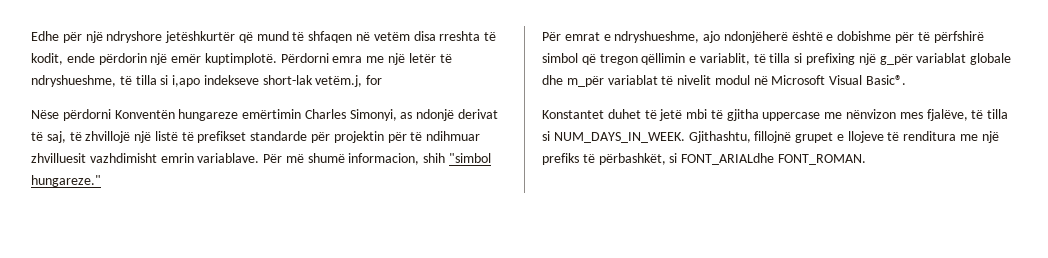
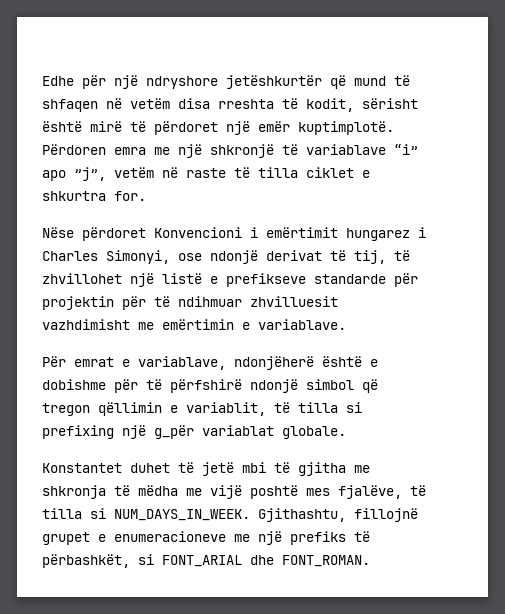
- Edhe për një ndryshore jetëshkurtër që mund të shfaqen në vetëm disa rreshta të kodit, ende përdorin një emër kuptimplotë.
+ Edhe për një ndryshore jetëshkurtër që mund të shfaqen në vetëm disa rreshta të kodit, sërisht është mirë të përdoret një emër kuptimplotë.
- Përdorni emra me një letër të ndryshueshme, të tilla si i,apo indekseve short-lak vetëm.j, for
- Nëse përdorni Konventën hungareze emërtimin Charles Simonyi, as ndonjë derivat të saj, të zhvillojë një listë të prefikset standarde për projektin për të ndihmuar zhvilluesit vazhdimisht emrin variablave. Për më shumë informacion, shih "simbol hungareze."
+ Përdoren emra me një shkronjë të variablave “i” apo ”j”, vetëm në raste të tilla ciklet e shkurtra for.
+ Nëse përdoret Konvencioni i emërtimit hungarez i Charles Simonyi, ose ndonjë derivat të tij, të zhvillohet një listë e prefikseve standarde për projektin për të ndihmuar zhvilluesit vazhdimisht me emërtimin e variablave.
- Për emrat e ndryshueshme, ajo ndonjëherë është e dobishme për të përfshirë simbol që tregon qëllimin e variablit, të tilla si prefixing një g_për variablat globale dhe m_për variablat të nivelit modul në Microsoft Visual Basic®.
+ Për emrat e variablave, ndonjëherë është e dobishme për të përfshirë ndonjë simbol që tregon qëllimin e variablit, të tilla si prefixing një g_për variablat globale.
- Konstantet duhet të jetë mbi të gjitha uppercase me nënvizon mes fjalëve, të tilla si NUM_DAYS_IN_WEEK.
+ Konstantet duhet të jetë mbi të gjitha me shkronja të mëdha me vijë poshtë mes fjalëve, të tilla si NUM_DAYS_IN_WEEK.
- Gjithashtu, fillojnë grupet e llojeve të renditura me një prefiks të përbashkët, si FONT_ARIALdhe FONT_ROMAN.
+ Gjithashtu, fillojnë grupet e enumeracioneve me një prefiks të përbashkët, si FONT_ARIAL dhe FONT_ROMAN.

